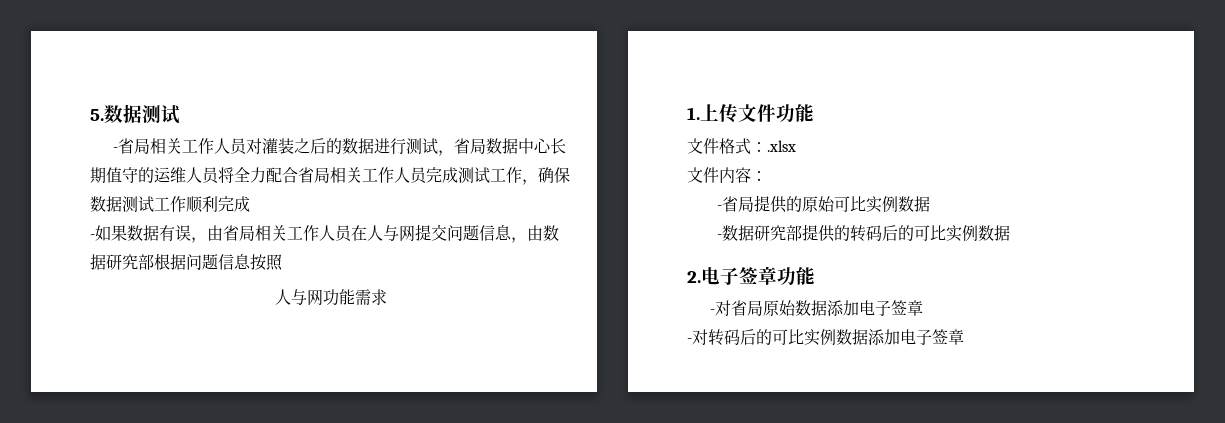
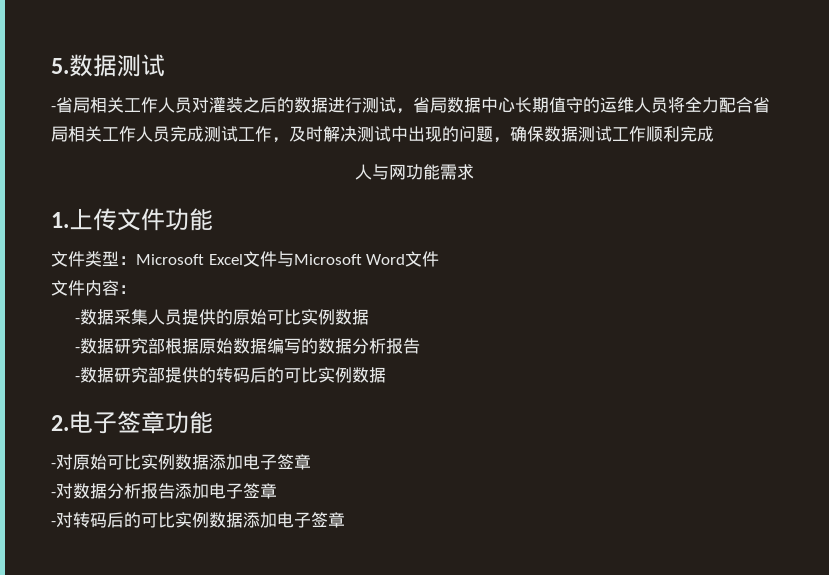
- -省局相关工作人员对灌装之后的数据进行测试，省局数据中心长期值守的运维人员将全力配合省局相关工作人员完成测试工作，确保数据测试工作顺利完成
+ -省局相关工作人员对灌装之后的数据进行测试，省局数据中心长期值守的运维人员将全力配合省局相关工作人员完成测试工作，及时解决测试中出现的问题，确保数据测试工作顺利完成
- -如果数据有误，由省局相关工作人员在人与网提交问题信息，由数据研究部根据问题信息按照
- 文件格式：.xlsx
+ 文件类型：Microsoft Excel文件与Microsoft Word文件
- -省局提供的原始可比实例数据
+ -数据采集人员提供的原始可比实例数据
+ -数据研究部根据原始数据编写的数据分析报告
- -对省局原始数据添加电子签章
+ -对原始可比实例数据添加电子签章
+ -对数据分析报告添加电子签章

